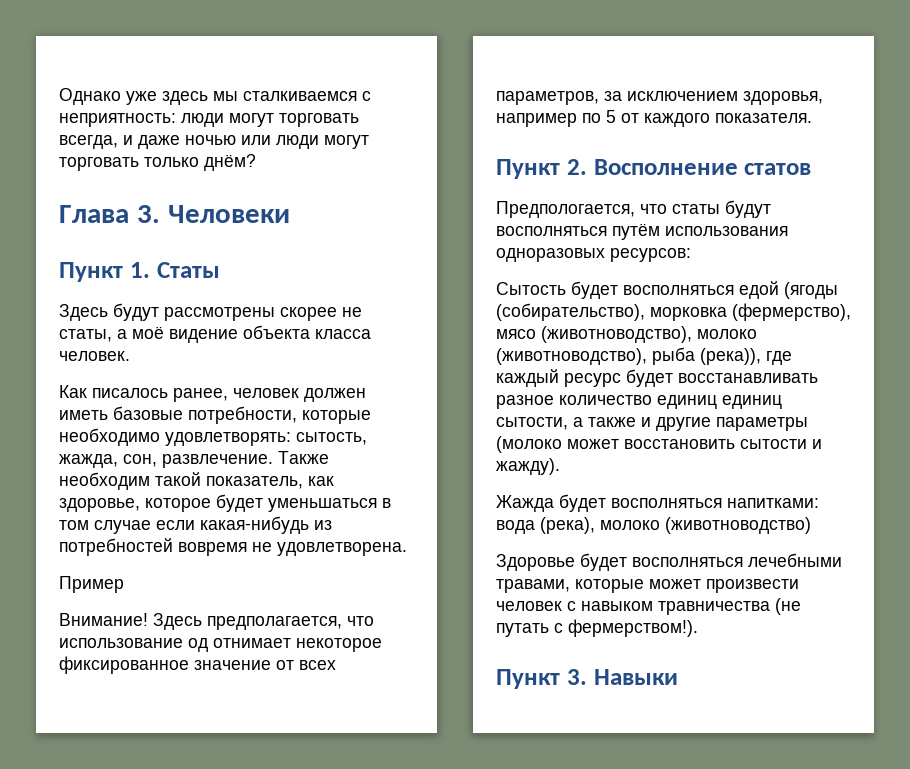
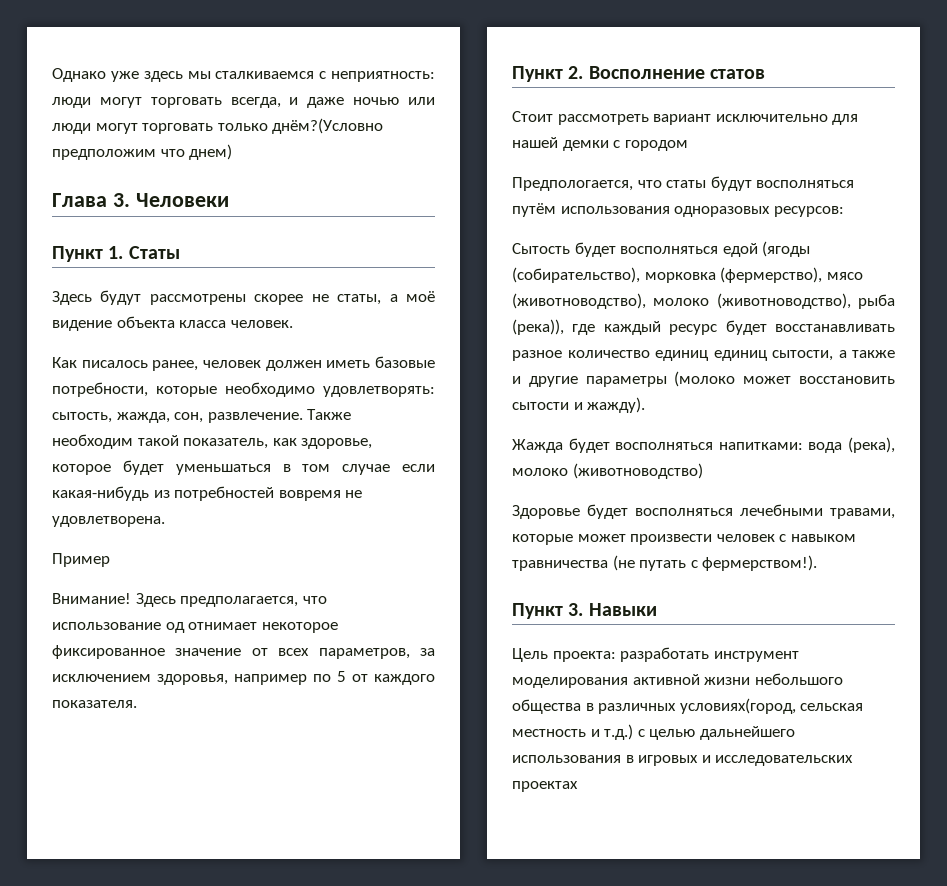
- Однако уже здесь мы сталкиваемся с неприятность: люди могут торговать всегда, и даже ночью или люди могут торговать только днём?
+ Однако уже здесь мы сталкиваемся с неприятность: люди могут торговать всегда, и даже ночью или люди могут торговать только днём?(Условно предположим что днем)
+ Стоит рассмотреть вариант исключительно для нашей демки с городом
+ Цель проекта: разработать инструмент моделирования активной жизни небольшого общества в различных условиях(город, сельская местность и т.д.) с целью дальнейшего использования в игровых и исследовательских проектах

